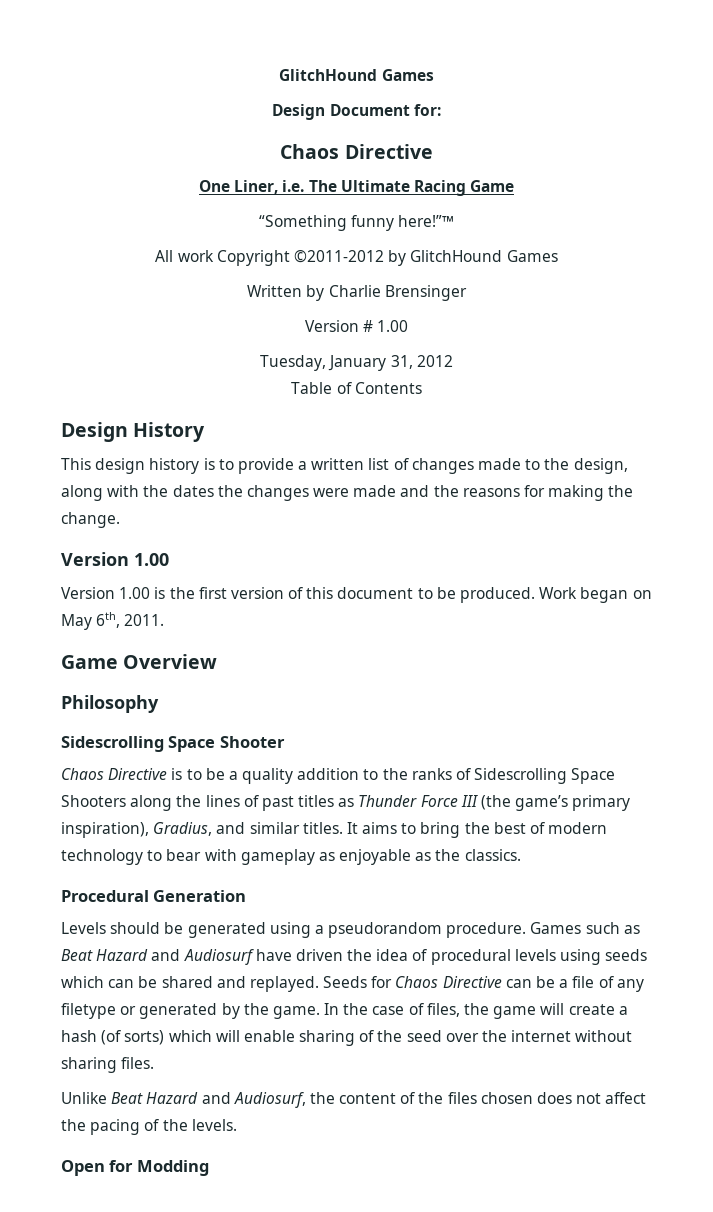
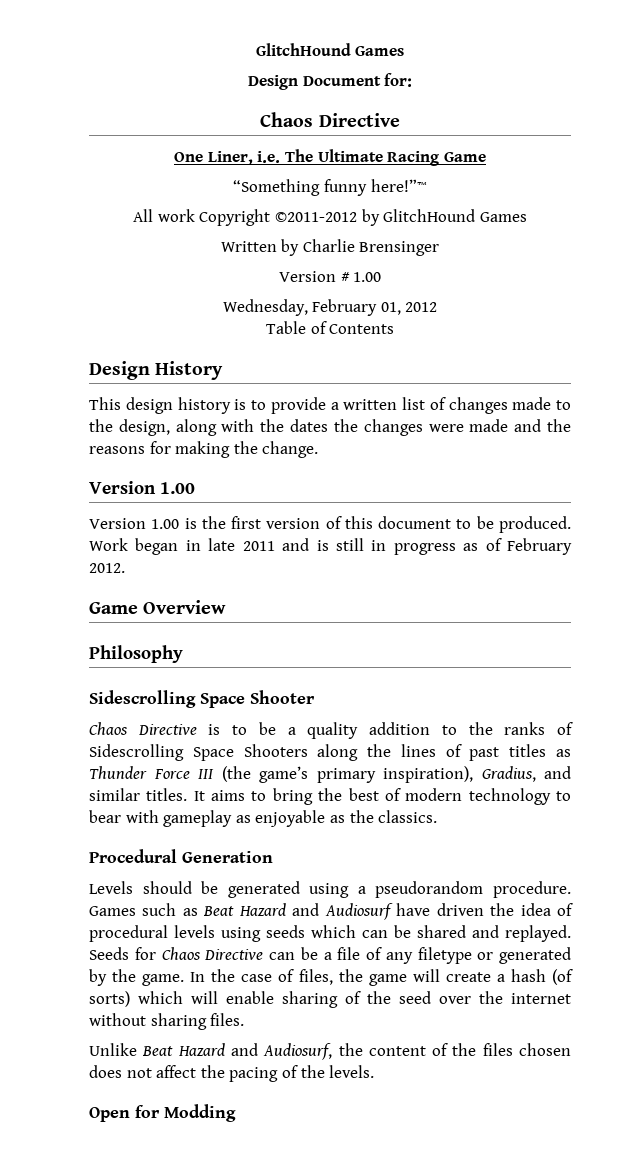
- Tuesday, January 31, 2012
+ Wednesday, February 01, 2012
- Work began on May 6th, 2011.
+ Work began in late 2011 and is still in progress as of February 2012.

